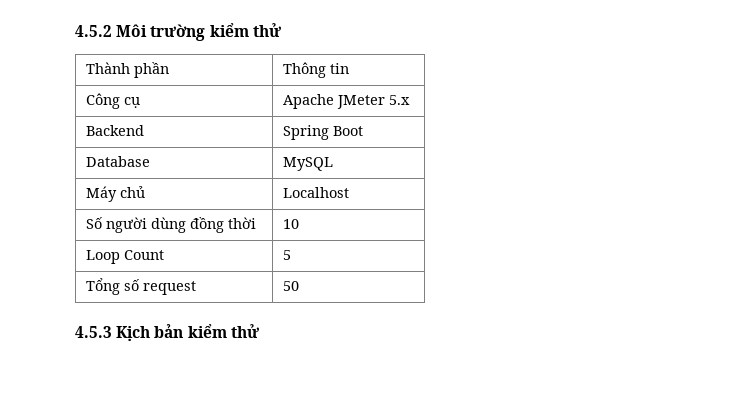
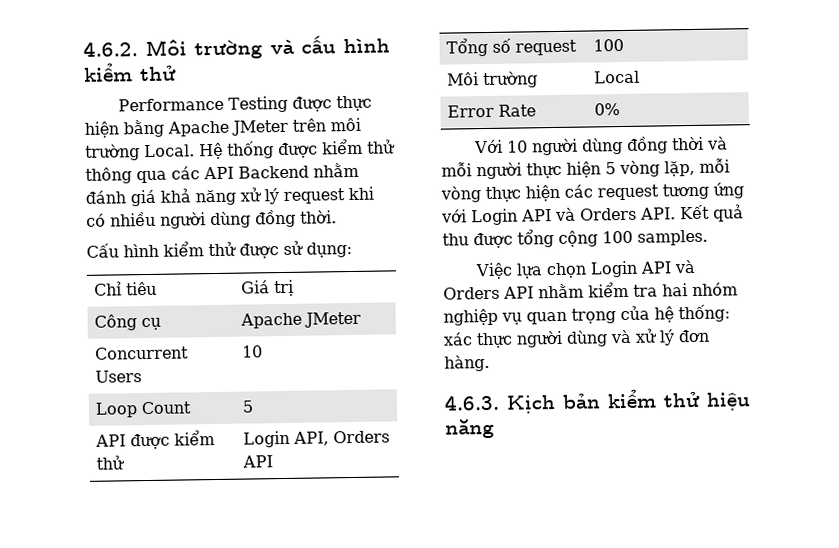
- 4.5.2 Môi trường kiểm thử
- Thành phần | Thông tin
- Công cụ | Apache JMeter 5.x
- Backend | Spring Boot
- Database | MySQL
- Máy chủ | Localhost
- Số người dùng đồng thời | 10
+ 4.6.2. Môi trường và cấu hình kiểm thử
+ Performance Testing được thực hiện bằng Apache JMeter trên môi trường Local. Hệ thống được kiểm thử thông qua các API Backend nhằm đánh giá khả năng xử lý request khi có nhiều người dùng đồng thời.
+ Cấu hình kiểm thử được sử dụng:
+ Chỉ tiêu | Giá trị
+ Công cụ | Apache JMeter
+ Concurrent Users | 10
  Loop Count | 5
- Tổng số request | 50
- 4.5.3 Kịch bản kiểm thử
+ API được kiểm thử | Login API, Orders API
+ Tổng số request | 100
+ Môi trường | Local
+ Error Rate | 0%
+ Với 10 người dùng đồng thời và mỗi người thực hiện 5 vòng lặp, mỗi vòng thực hiện các request tương ứng với Login API và Orders API. Kết quả thu được tổng cộng 100 samples.
+ Việc lựa chọn Login API và Orders API nhằm kiểm tra hai nhóm nghiệp vụ quan trọng của hệ thống: xác thực người dùng và xử lý đơn hàng.
+ 4.6.3. Kịch bản kiểm thử hiệu năng

